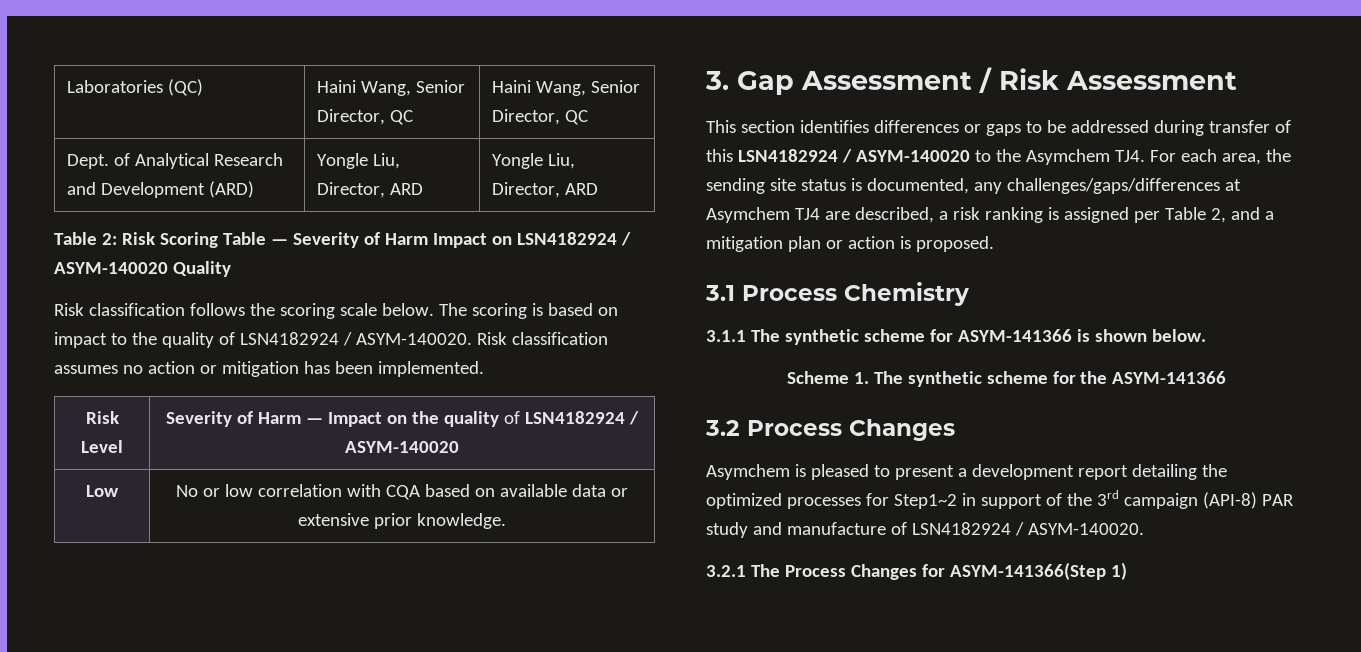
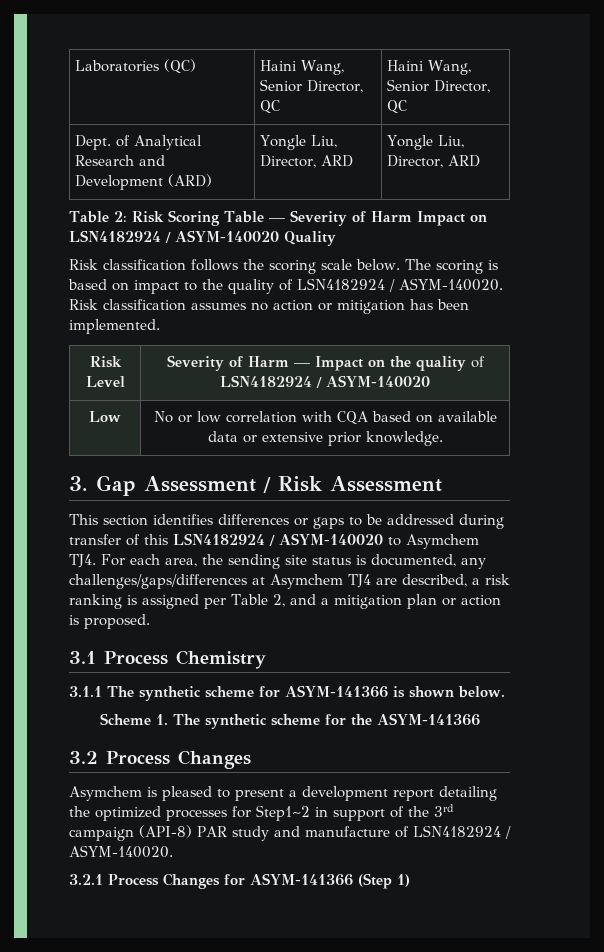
- This section identifies differences or gaps to be addressed during transfer of this LSN4182924 / ASYM-140020 to the Asymchem TJ4. For each area, the sending site status is documented, any challenges/gaps/differences at Asymchem TJ4 are described, a risk ranking is assigned per Table 2, and a mitigation plan or action is proposed.
+ This section identifies differences or gaps to be addressed during transfer of this LSN4182924 / ASYM-140020 to Asymchem TJ4. For each area, the sending site status is documented, any challenges/gaps/differences at Asymchem TJ4 are described, a risk ranking is assigned per Table 2, and a mitigation plan or action is proposed.
- 3.2.1 The Process Changes for ASYM-141366(Step 1)
+ 3.2.1 Process Changes for ASYM-141366 (Step 1)

